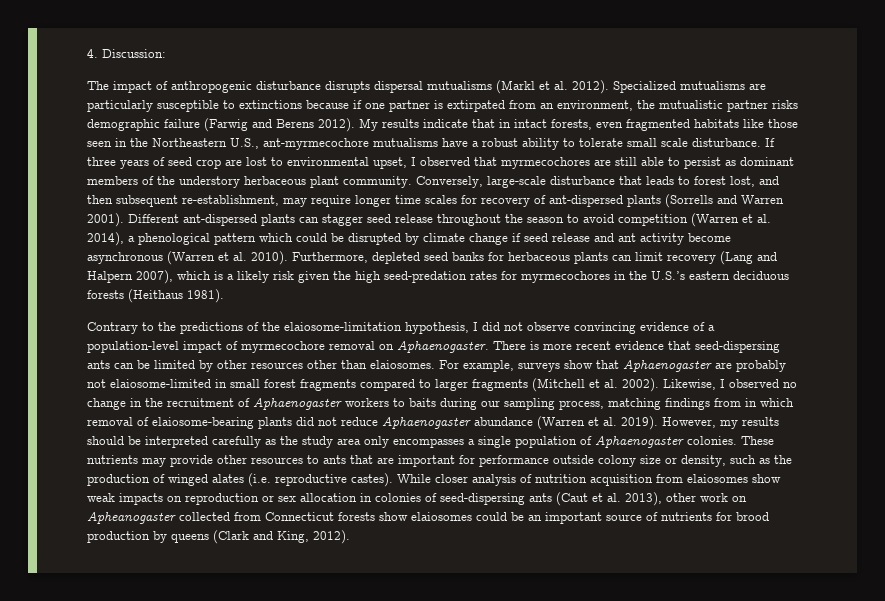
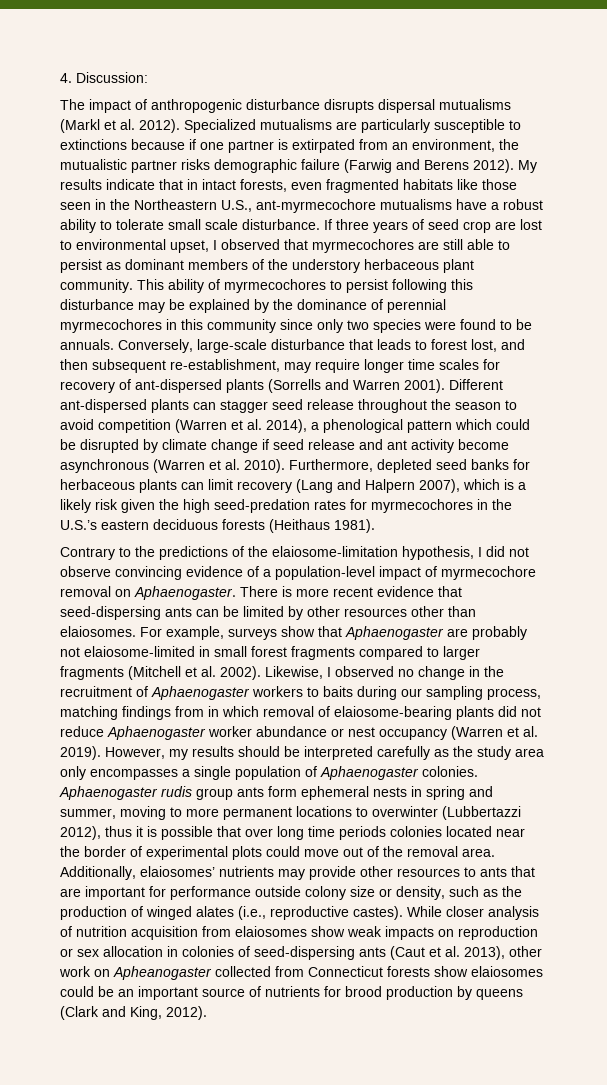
+ This ability of myrmecochores to persist following this disturbance may be explained by the dominance of perennial myrmecochores in this community since only two species were found to be annuals.
- Likewise, I observed no change in the recruitment of Aphaenogaster workers to baits during our sampling process, matching findings from in which removal of elaiosome-bearing plants did not reduce Aphaenogaster abundance (Warren et al. 2019).
+ Likewise, I observed no change in the recruitment of Aphaenogaster workers to baits during our sampling process, matching findings from in which removal of elaiosome-bearing plants did not reduce Aphaenogaster worker abundance or nest occupancy (Warren et al. 2019).
- These nutrients may provide other resources to ants that are important for performance outside colony size or density, such as the production of winged alates (i.e. reproductive castes).
+ Aphaenogaster rudis group ants form ephemeral nests in spring and summer, moving to more permanent locations to overwinter (Lubbertazzi 2012), thus it is possible that over long time periods colonies located near the border of experimental plots could move out of the removal area. Additionally, elaiosomes’ nutrients may provide other resources to ants that are important for performance outside colony size or density, such as the production of winged alates (i.e., reproductive castes).

